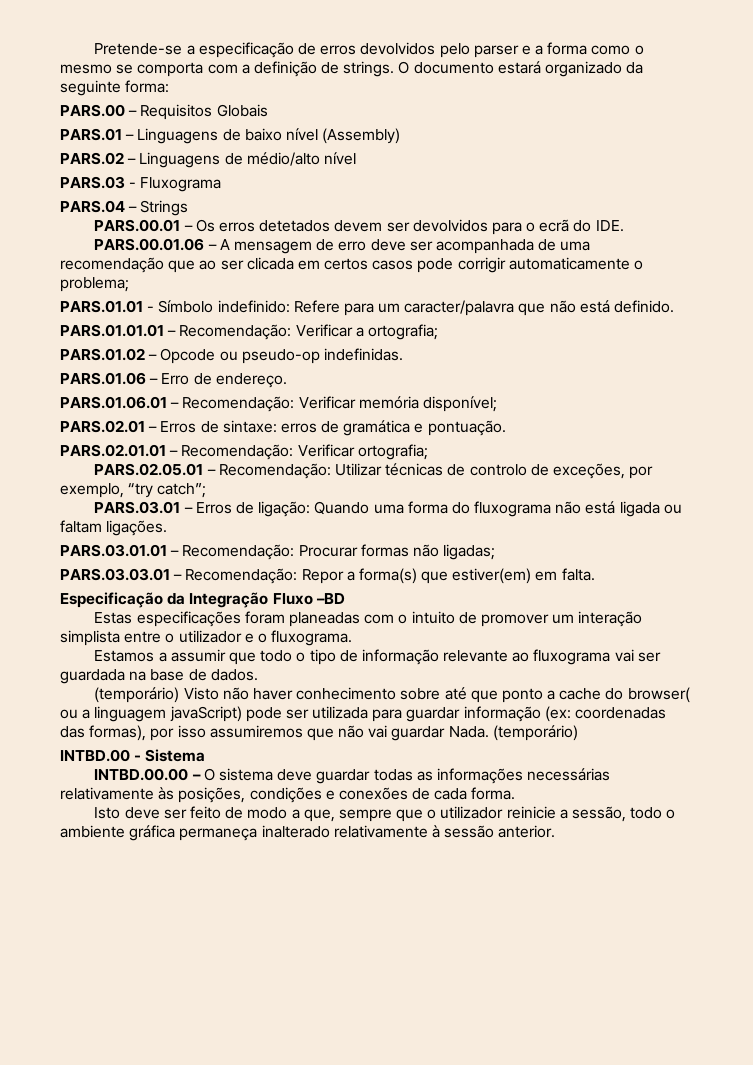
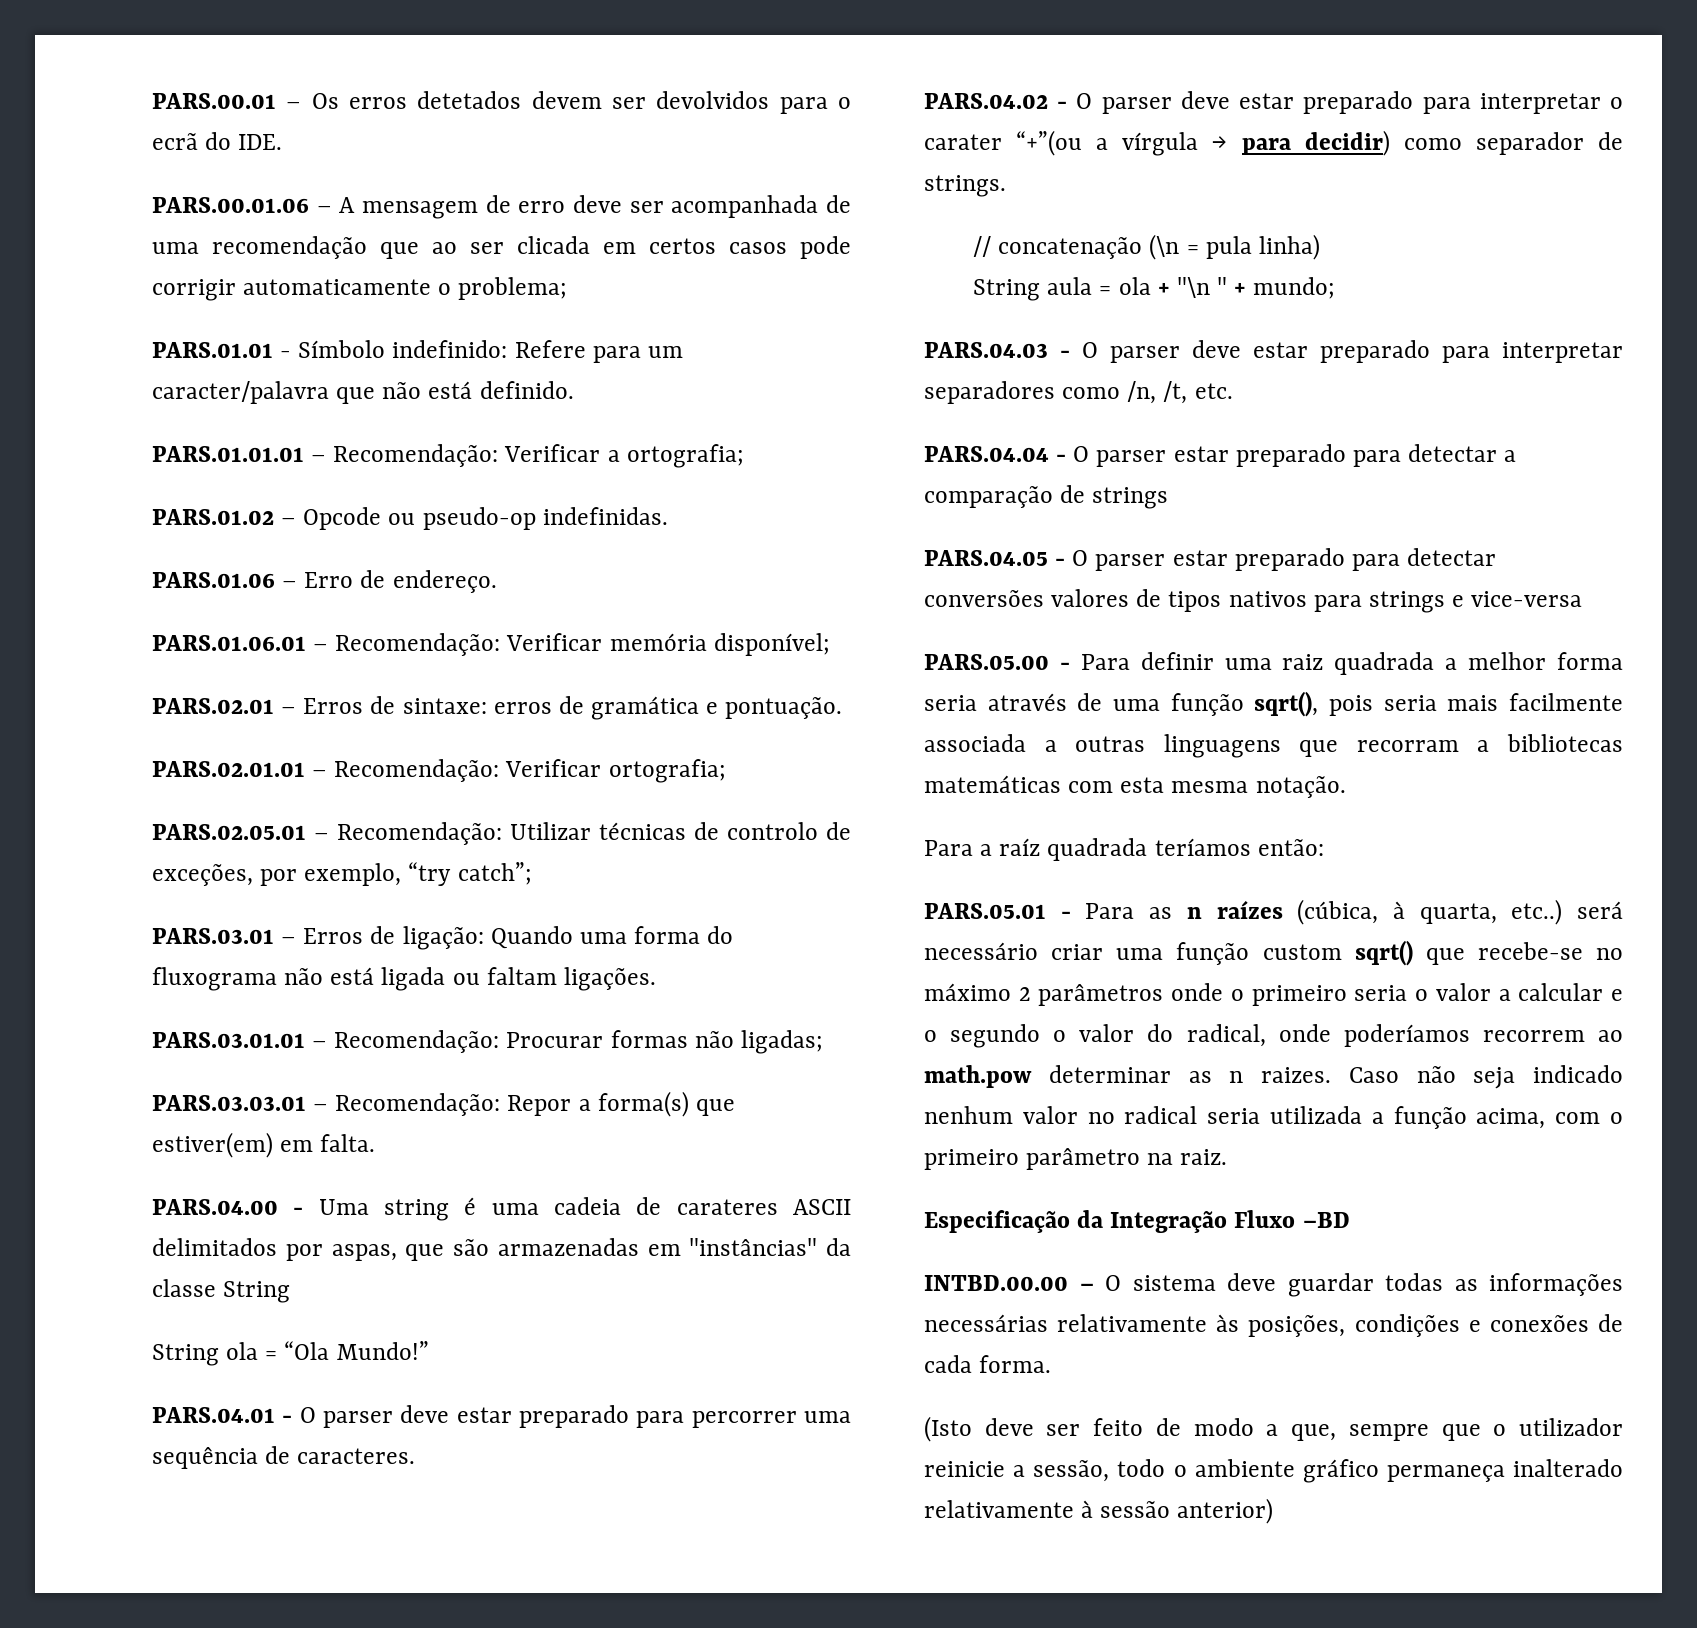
- Pretende-se a especificação de erros devolvidos pelo parser e a forma como o mesmo se comporta com a definição de strings. O documento estará organizado da seguinte forma:
- PARS.00 – Requisitos Globais
- PARS.01 – Linguagens de baixo nível (Assembly)
- PARS.02 – Linguagens de médio/alto nível
- PARS.03 - Fluxograma
- PARS.04 – Strings
+ PARS.04.00 - Uma string é uma cadeia de carateres ASCII delimitados por aspas, que são armazenadas em "instâncias" da classe String
+ String ola = “Ola Mundo!”
+ PARS.04.01 - O parser deve estar preparado para percorrer uma sequência de caracteres.
+ PARS.04.02 - O parser deve estar preparado para interpretar o carater “+”(ou a vírgula → para decidir) como separador de strings.
+ // concatenação (\n = pula linha)
+ String aula = ola + "\n " + mundo;
+ PARS.04.03 - O parser deve estar preparado para interpretar separadores como /n, /t, etc.
+ PARS.04.04 - O parser estar preparado para detectar a comparação de strings
+ PARS.04.05 - O parser estar preparado para detectar conversões valores de tipos nativos para strings e vice-versa
+ PARS.05.00 - Para definir uma raiz quadrada a melhor forma seria através de uma função sqrt(), pois seria mais facilmente associada a outras linguagens que recorram a bibliotecas matemáticas com esta mesma notação.
+ Para a raíz quadrada teríamos então:
+ PARS.05.01 - Para as n raízes (cúbica, à quarta, etc..) será necessário criar uma função custom sqrt() que recebe-se no máximo 2 parâmetros onde o primeiro seria o valor a calcular e o segundo o valor do radical, onde poderíamos recorrem ao math.pow determinar as n raizes. Caso não seja indicado nenhum valor no radical seria utilizada a função acima, com o primeiro parâmetro na raiz.
- Estas especificações foram planeadas com o intuito de promover um interação simplista entre o utilizador e o fluxograma.
- Estamos a assumir que todo o tipo de informação relevante ao fluxograma vai ser guardada na base de dados.
- (temporário) Visto não haver conhecimento sobre até que ponto a cache do browser( ou a linguagem javaScript) pode ser utilizada para guardar informação (ex: coordenadas das formas), por isso assumiremos que não vai guardar Nada. (temporário)
- INTBD.00 - Sistema
- Isto deve ser feito de modo a que, sempre que o utilizador reinicie a sessão, todo o ambiente gráfica permaneça inalterado relativamente à sessão anterior.
+ (Isto deve ser feito de modo a que, sempre que o utilizador reinicie a sessão, todo o ambiente gráfico permaneça inalterado relativamente à sessão anterior)

